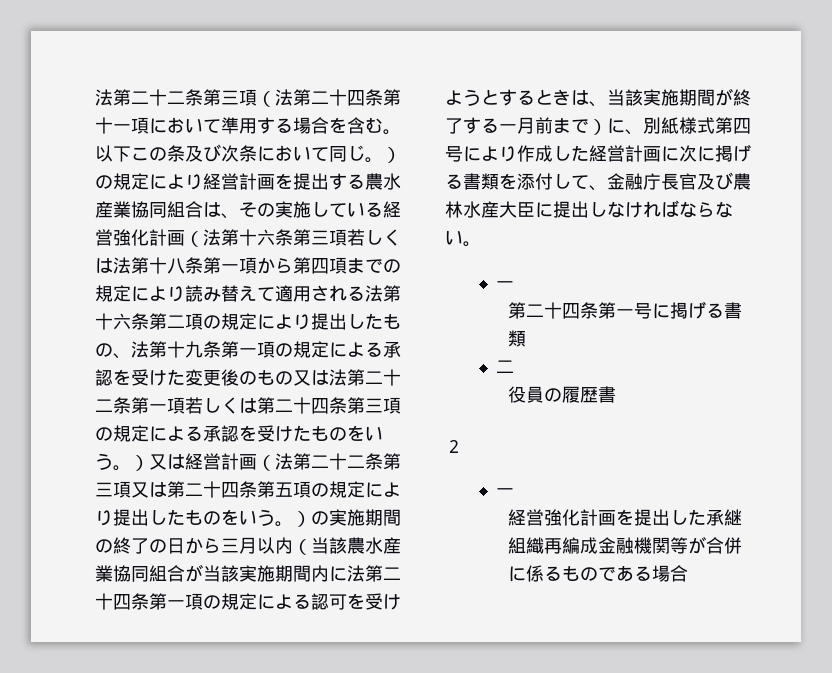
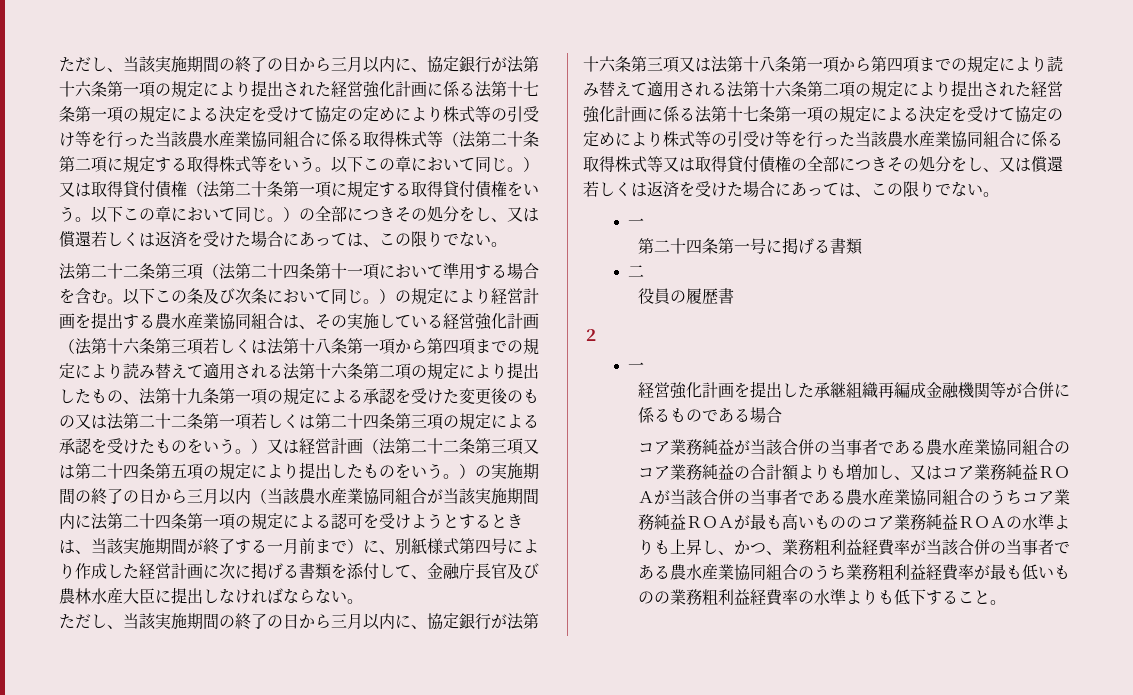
+ ただし、当該実施期間の終了の日から三月以内に、協定銀行が法第十六条第一項の規定により提出された経営強化計画に係る法第十七条第一項の規定による決定を受けて協定の定めにより株式等の引受け等を行った当該農水産業協同組合に係る取得株式等（法第二十条第二項に規定する取得株式等をいう。以下この章において同じ。）又は取得貸付債権（法第二十条第一項に規定する取得貸付債権をいう。以下この章において同じ。）の全部につきその処分をし、又は償還若しくは返済を受けた場合にあっては、この限りでない。
+ ただし、当該実施期間の終了の日から三月以内に、協定銀行が法第十六条第三項又は法第十八条第一項から第四項までの規定により読み替えて適用される法第十六条第二項の規定により提出された経営強化計画に係る法第十七条第一項の規定による決定を受けて協定の定めにより株式等の引受け等を行った当該農水産業協同組合に係る取得株式等又は取得貸付債権の全部につきその処分をし、又は償還若しくは返済を受けた場合にあっては、この限りでない。
+ コア業務純益が当該合併の当事者である農水産業協同組合のコア業務純益の合計額よりも増加し、又はコア業務純益ＲＯＡが当該合併の当事者である農水産業協同組合のうちコア業務純益ＲＯＡが最も高いもののコア業務純益ＲＯＡの水準よりも上昇し、かつ、業務粗利益経費率が当該合併の当事者である農水産業協同組合のうち業務粗利益経費率が最も低いものの業務粗利益経費率の水準よりも低下すること。

